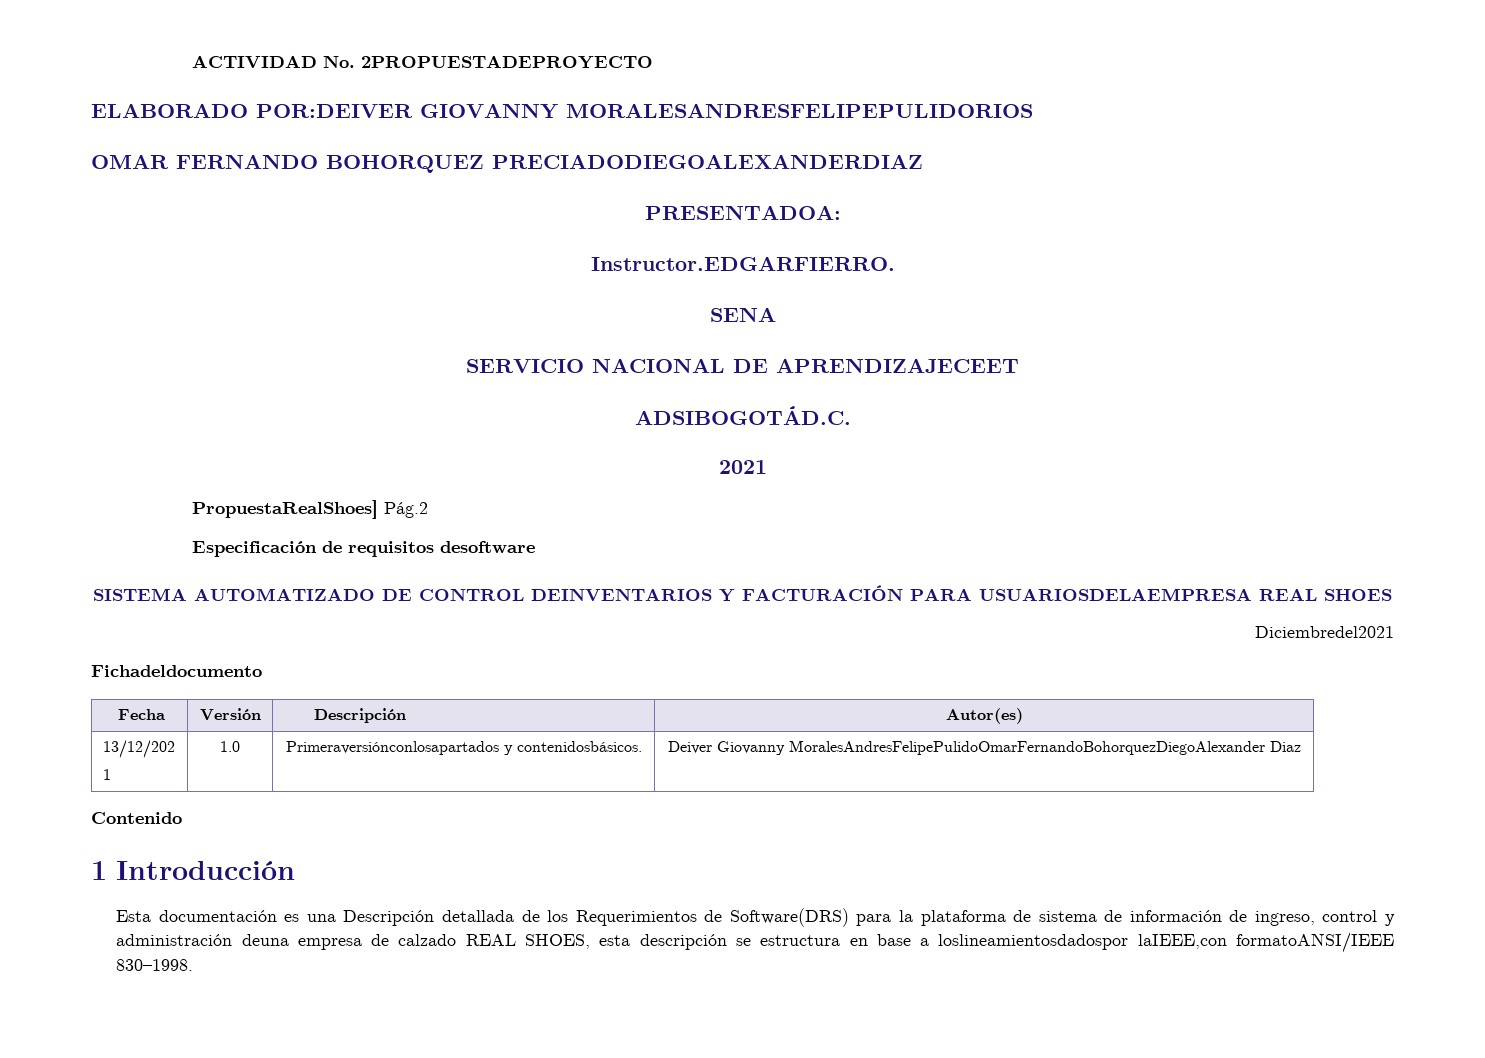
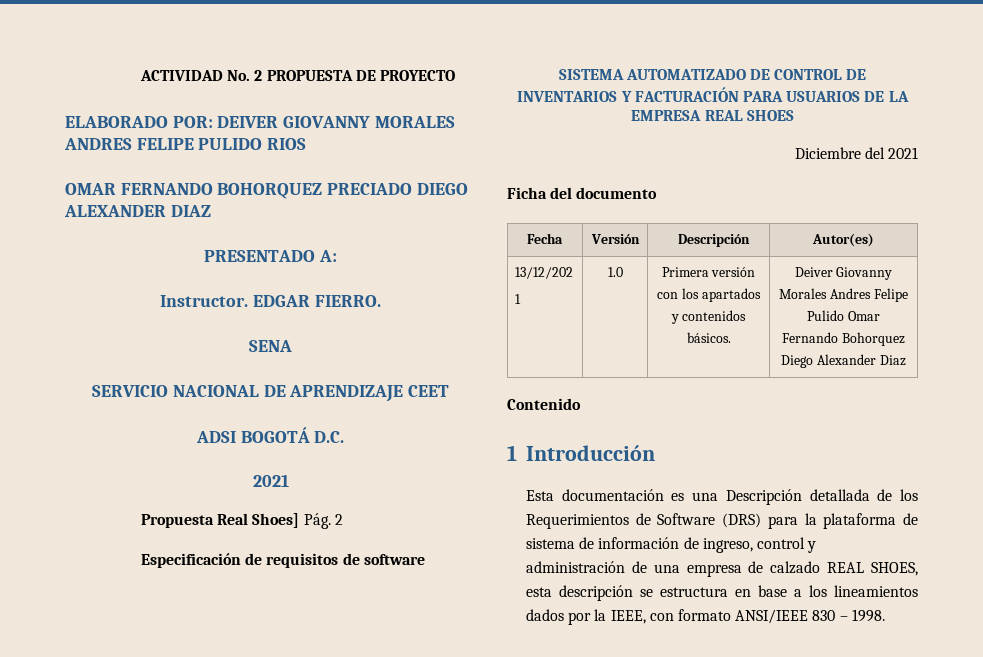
- ACTIVIDAD No. 2PROPUESTADEPROYECTO
- ELABORADO POR:DEIVER GIOVANNY MORALESANDRESFELIPEPULIDORIOS
- OMAR FERNANDO BOHORQUEZ PRECIADODIEGOALEXANDERDIAZ
- PRESENTADOA:
- Instructor.EDGARFIERRO.
+ ACTIVIDAD No. 2 PROPUESTA DE PROYECTO
+ ELABORADO POR: DEIVER GIOVANNY MORALES ANDRES FELIPE PULIDO RIOS
+ OMAR FERNANDO BOHORQUEZ PRECIADO DIEGO ALEXANDER DIAZ
+ PRESENTADO A:
+ Instructor. EDGAR FIERRO.
  SENA
- SERVICIO NACIONAL DE APRENDIZAJECEET
- ADSIBOGOTÁD.C.
+ SERVICIO NACIONAL DE APRENDIZAJE CEET
+ ADSI BOGOTÁ D.C.
  2021
- PropuestaRealShoes] Pág.2
+ Propuesta Real Shoes] Pág. 2
- Especificación de requisitos desoftware
+ Especificación de requisitos de software
- SISTEMA AUTOMATIZADO DE CONTROL DEINVENTARIOS Y FACTURACIÓN PARA USUARIOSDELAEMPRESA REAL SHOES
- Diciembredel2021
- Fichadeldocumento
+ SISTEMA AUTOMATIZADO DE CONTROL DE INVENTARIOS Y FACTURACIÓN PARA USUARIOS DE LA EMPRESA REAL SHOES
+ Diciembre del 2021
+ Ficha del documento
  13/12/202
- 1 | 1.0 | Primeraversiónconlosapartados y contenidosbásicos. | Deiver Giovanny MoralesAndresFelipePulidoOmarFernandoBohorquezDiegoAlexander Diaz
+ 1 | 1.0 | Primera versión con los apartados y contenidos básicos. | Deiver Giovanny Morales Andres Felipe Pulido Omar Fernando Bohorquez Diego Alexander Diaz
- Esta documentación es una Descripción detallada de los Requerimientos de Software(DRS) para la plataforma de sistema de información de ingreso, control y administración deuna empresa de calzado REAL SHOES, esta descripción se estructura en base a loslineamientosdadospor laIEEE,con formatoANSI/IEEE 830–1998.
+ Esta documentación es una Descripción detallada de los Requerimientos de Software (DRS) para la plataforma de sistema de información de ingreso, control y administración de una empresa de calzado REAL SHOES, esta descripción se estructura en base a los lineamientos dados por la IEEE, con formato ANSI/IEEE 830 – 1998.

